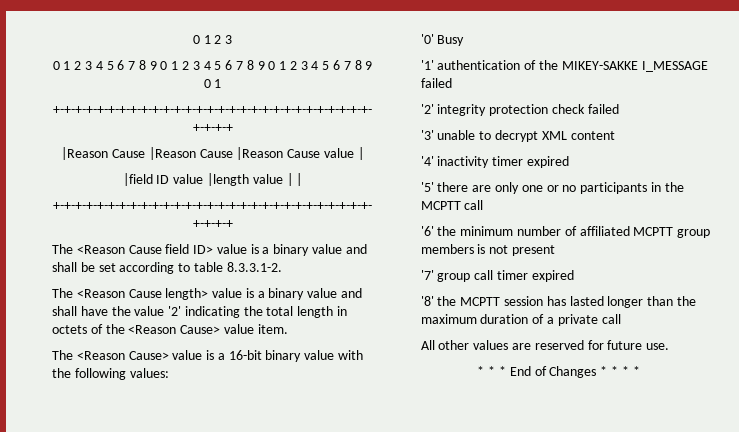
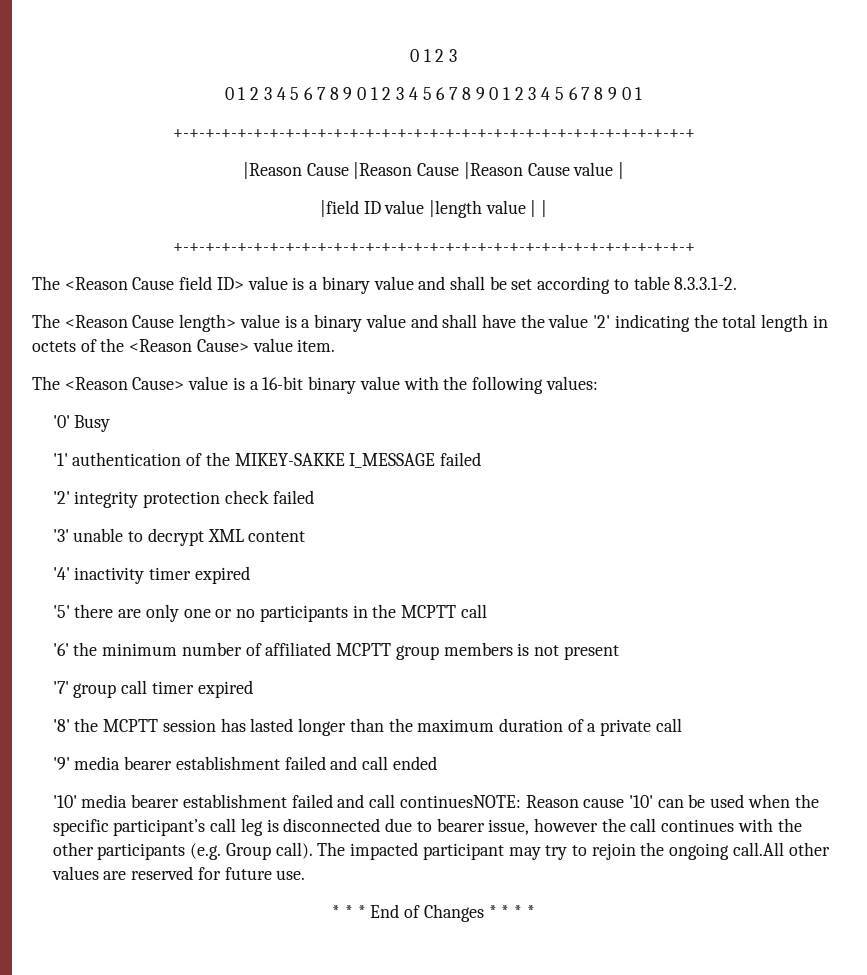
- All other values are reserved for future use.
+ '9' media bearer establishment failed and call ended
+ '10' media bearer establishment failed and call continuesNOTE: Reason cause '10' can be used when the specific participant’s call leg is disconnected due to bearer issue, however the call continues with the other participants (e.g. Group call). The impacted participant may try to rejoin the ongoing call.All other values are reserved for future use.

